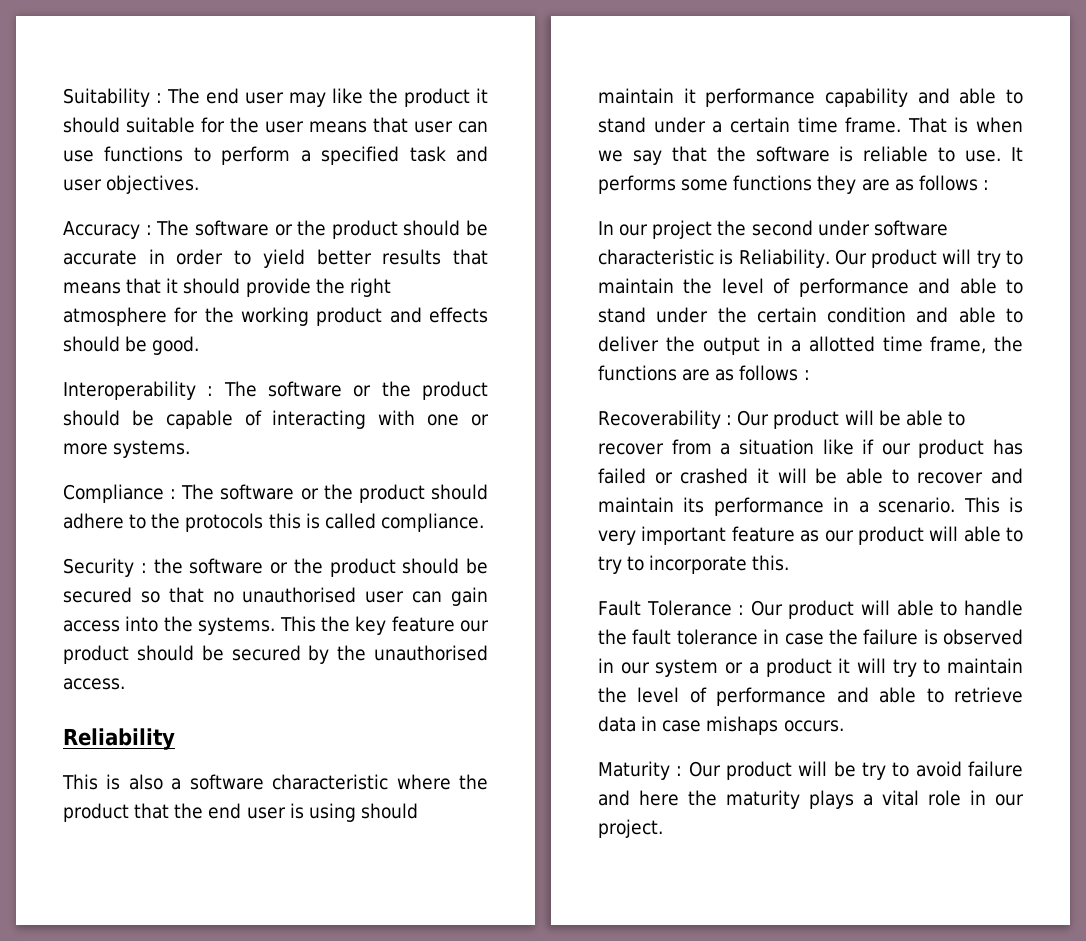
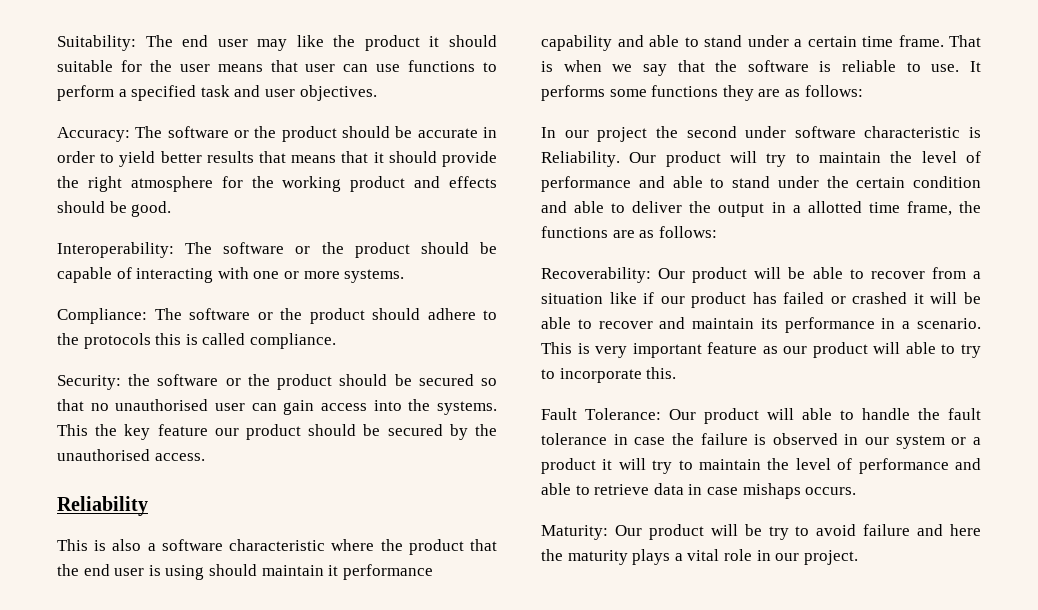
- Suitability : The end user may like the product it should suitable for the user means that user can use functions to perform a specified task and user objectives.
+ Suitability: The end user may like the product it should suitable for the user means that user can use functions to perform a specified task and user objectives.
- Accuracy : The software or the product should be accurate in order to yield better results that means that it should provide the right atmosphere for the working product and effects should be good.
+ Accuracy: The software or the product should be accurate in order to yield better results that means that it should provide the right atmosphere for the working product and effects should be good.
- Interoperability : The software or the product should be capable of interacting with one or more systems.
+ Interoperability: The software or the product should be capable of interacting with one or more systems.
- Compliance : The software or the product should adhere to the protocols this is called compliance.
+ Compliance: The software or the product should adhere to the protocols this is called compliance.
- Security : the software or the product should be secured so that no unauthorised user can gain access into the systems.
+ Security: the software or the product should be secured so that no unauthorised user can gain access into the systems.
- It performs some functions they are as follows :
+ It performs some functions they are as follows:
- Our product will try to maintain the level of performance and able to stand under the certain condition and able to deliver the output in a allotted time frame, the functions are as follows :
- Recoverability :
+ Our product will try to maintain the level of performance and able to stand under the certain condition and able to deliver the output in a allotted time frame, the functions are as follows:
+ Recoverability:
- Fault Tolerance : Our product will able to handle the fault tolerance in case the failure is observed in our system or a product it will try to maintain the level of performance and able to retrieve data in case mishaps occurs.
+ Fault Tolerance: Our product will able to handle the fault tolerance in case the failure is observed in our system or a product it will try to maintain the level of performance and able to retrieve data in case mishaps occurs.
- Maturity : Our product will be try to avoid failure and here the maturity plays a vital role in our project.
+ Maturity: Our product will be try to avoid failure and here the maturity plays a vital role in our project.

